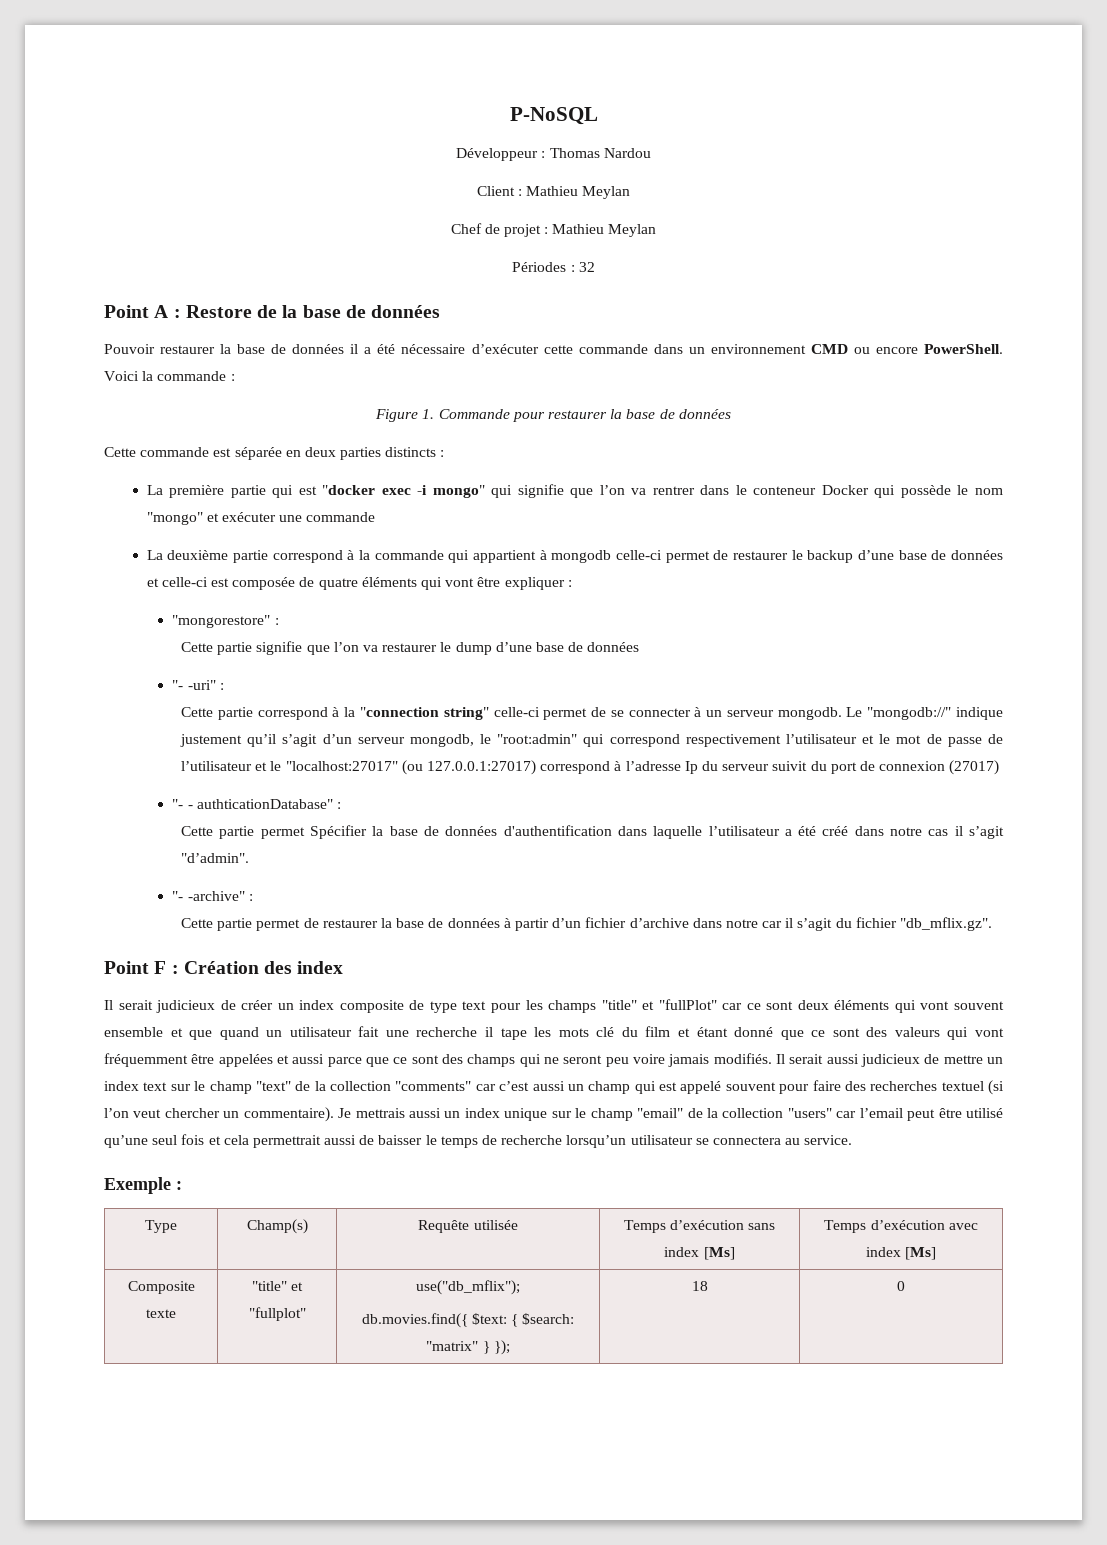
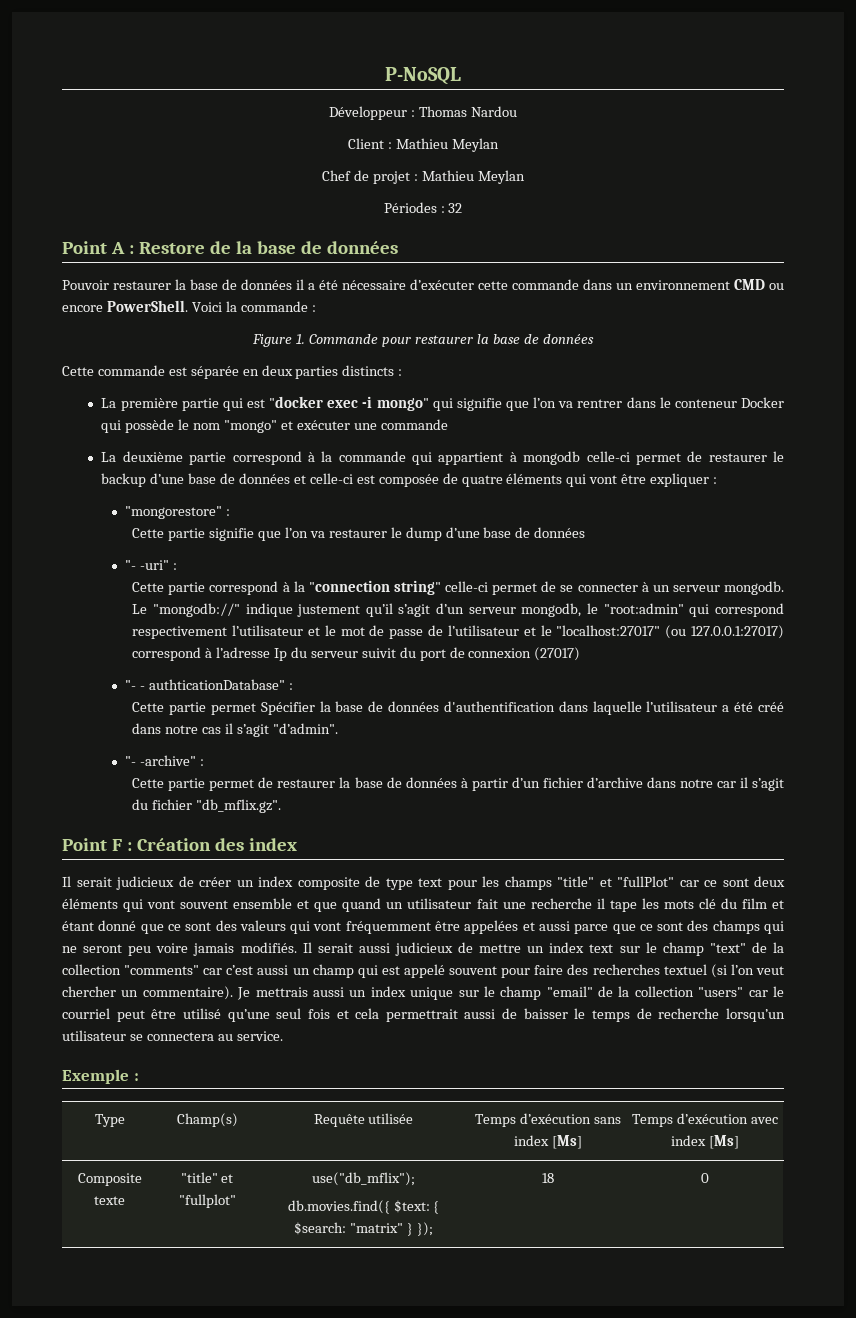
- Je mettrais aussi un index unique sur le champ "email" de la collection "users" car l’email peut être utilisé qu’une seul fois et cela permettrait aussi de baisser le temps de recherche lorsqu’un utilisateur se connectera au service.
+ Je mettrais aussi un index unique sur le champ "email" de la collection "users" car le courriel peut être utilisé qu’une seul fois et cela permettrait aussi de baisser le temps de recherche lorsqu’un utilisateur se connectera au service.

